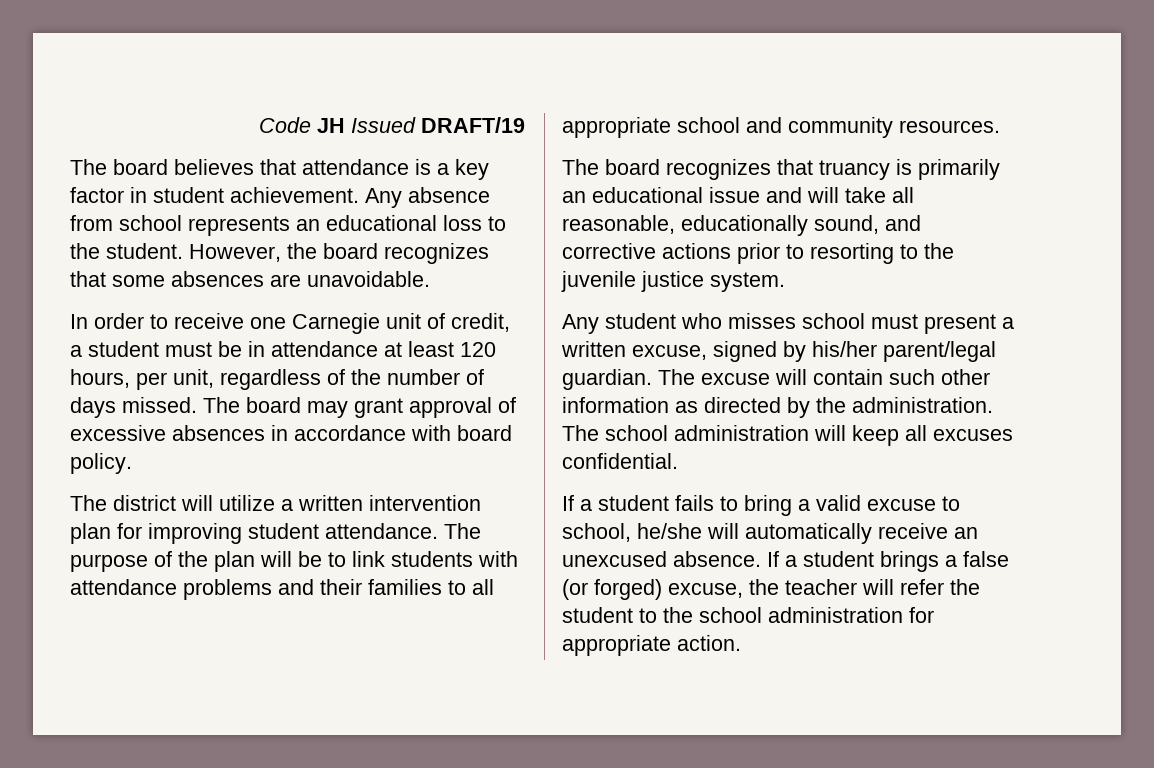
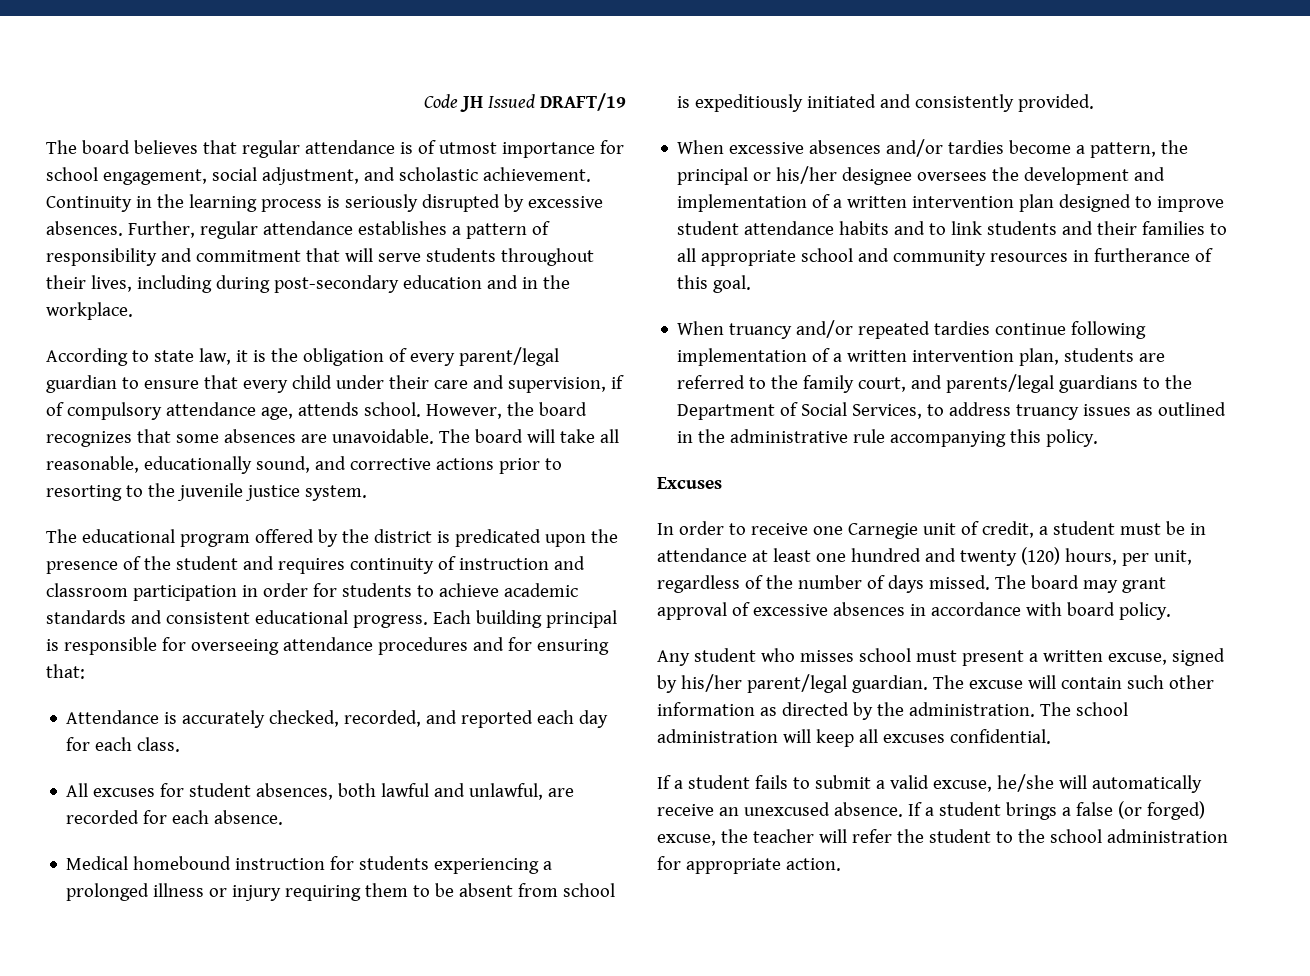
- The board believes that attendance is a key factor in student achievement. Any absence from school represents an educational loss to the student.
+ The board believes that regular attendance is of utmost importance for school engagement, social adjustment, and scholastic achievement. Continuity in the learning process is seriously disrupted by excessive absences. Further, regular attendance establishes a pattern of responsibility and commitment that will serve students throughout their lives, including during post-secondary education and in the workplace.
+ According to state law, it is the obligation of every parent/legal guardian to ensure that every child under their care and supervision, if of compulsory attendance age, attends school.
+ The board will take all reasonable, educationally sound, and corrective actions prior to resorting to the juvenile justice system.
+ The educational program offered by the district is predicated upon the presence of the student and requires continuity of instruction and classroom participation in order for students to achieve academic standards and consistent educational progress. Each building principal is responsible for overseeing attendance procedures and for ensuring that:
+ Attendance is accurately checked, recorded, and reported each day for each class.
+ All excuses for student absences, both lawful and unlawful, are recorded for each absence.
+ Medical homebound instruction for students experiencing a prolonged illness or injury requiring them to be absent from school is expeditiously initiated and consistently provided.
+ When excessive absences and/or tardies become a pattern, the principal or his/her designee oversees the development and implementation of a written intervention plan designed to improve student attendance habits and to link students and their families to all appropriate school and community resources in furtherance of this goal.
+ When truancy and/or repeated tardies continue following implementation of a written intervention plan, students are referred to the family court, and parents/legal guardians to the Department of Social Services, to address truancy issues as outlined in the administrative rule accompanying this policy.
+ Excuses
- In order to receive one Carnegie unit of credit, a student must be in attendance at least 120 hours, per unit, regardless of the number of days missed.
+ In order to receive one Carnegie unit of credit, a student must be in attendance at least one hundred and twenty (120) hours, per unit, regardless of the number of days missed.
- The district will utilize a written intervention plan for improving student attendance. The purpose of the plan will be to link students with attendance problems and their families to all appropriate school and community resources.
- The board recognizes that truancy is primarily an educational issue and will take all reasonable, educationally sound, and corrective actions prior to resorting to the juvenile justice system.
- If a student fails to bring a valid excuse to school, he/she will automatically receive an unexcused absence.
+ If a student fails to submit a valid excuse, he/she will automatically receive an unexcused absence.

